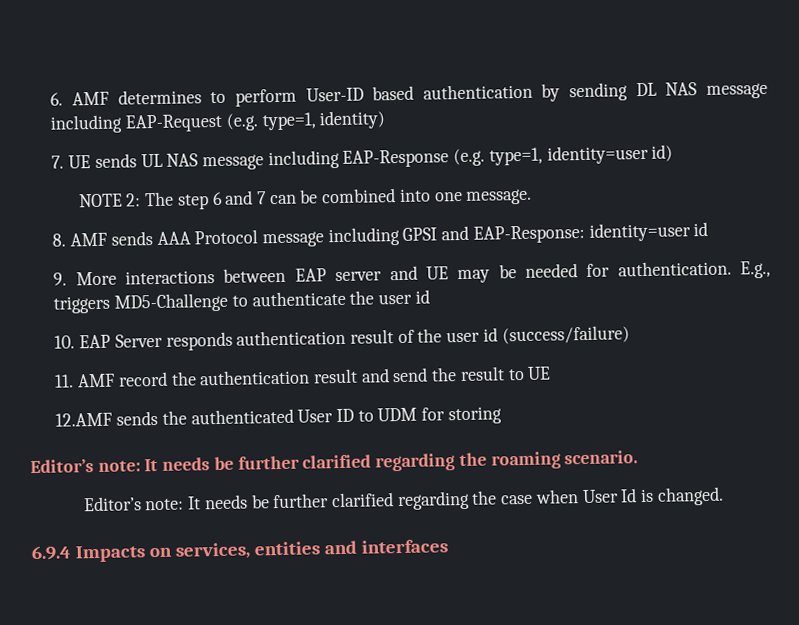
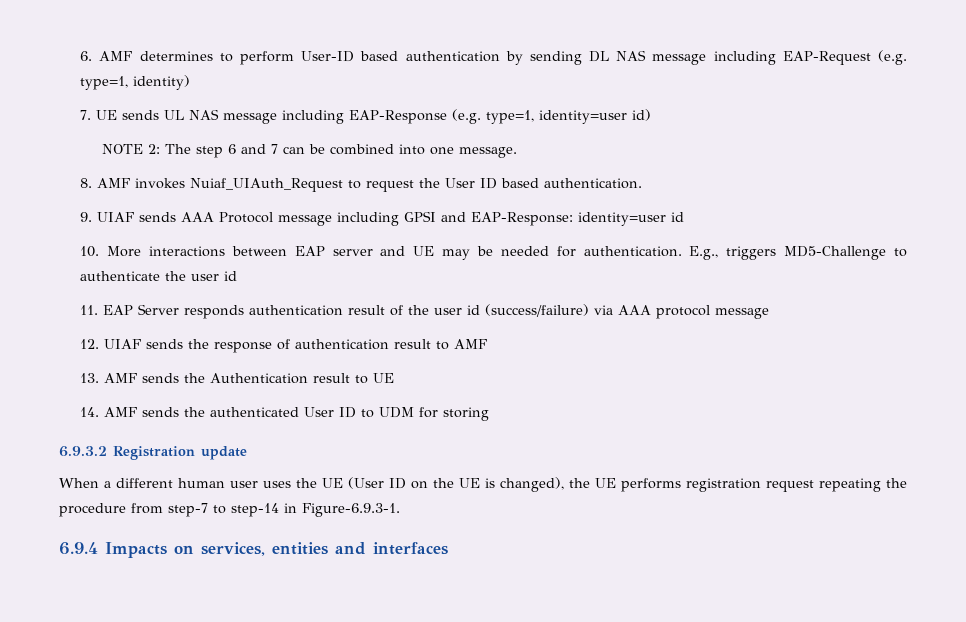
- 8. AMF sends AAA Protocol message including GPSI and EAP-Response: identity=user id
+ 8. AMF invokes Nuiaf_UIAuth_Request to request the User ID based authentication.
+ 9. UIAF sends AAA Protocol message including GPSI and EAP-Response: identity=user id
- 9. More interactions between EAP server and UE may be needed for authentication.
+ 10. More interactions between EAP server and UE may be needed for authentication.
- 10. EAP Server responds authentication result of the user id (success/failure)
- 11. AMF record the authentication result and send the result to UE
+ 11. EAP Server responds authentication result of the user id (success/failure) via AAA protocol message
+ 12. UIAF sends the response of authentication result to AMF
+ 13. AMF sends the Authentication result to UE
- 12.AMF sends the authenticated User ID to UDM for storing
+ 14. AMF sends the authenticated User ID to UDM for storing
- Editor’s note: It needs be further clarified regarding the roaming scenario.
- Editor’s note: It needs be further clarified regarding the case when User Id is changed.
+ 6.9.3.2 Registration update
+ When a different human user uses the UE (User ID on the UE is changed), the UE performs registration request repeating the procedure from step-7 to step-14 in Figure-6.9.3-1.

